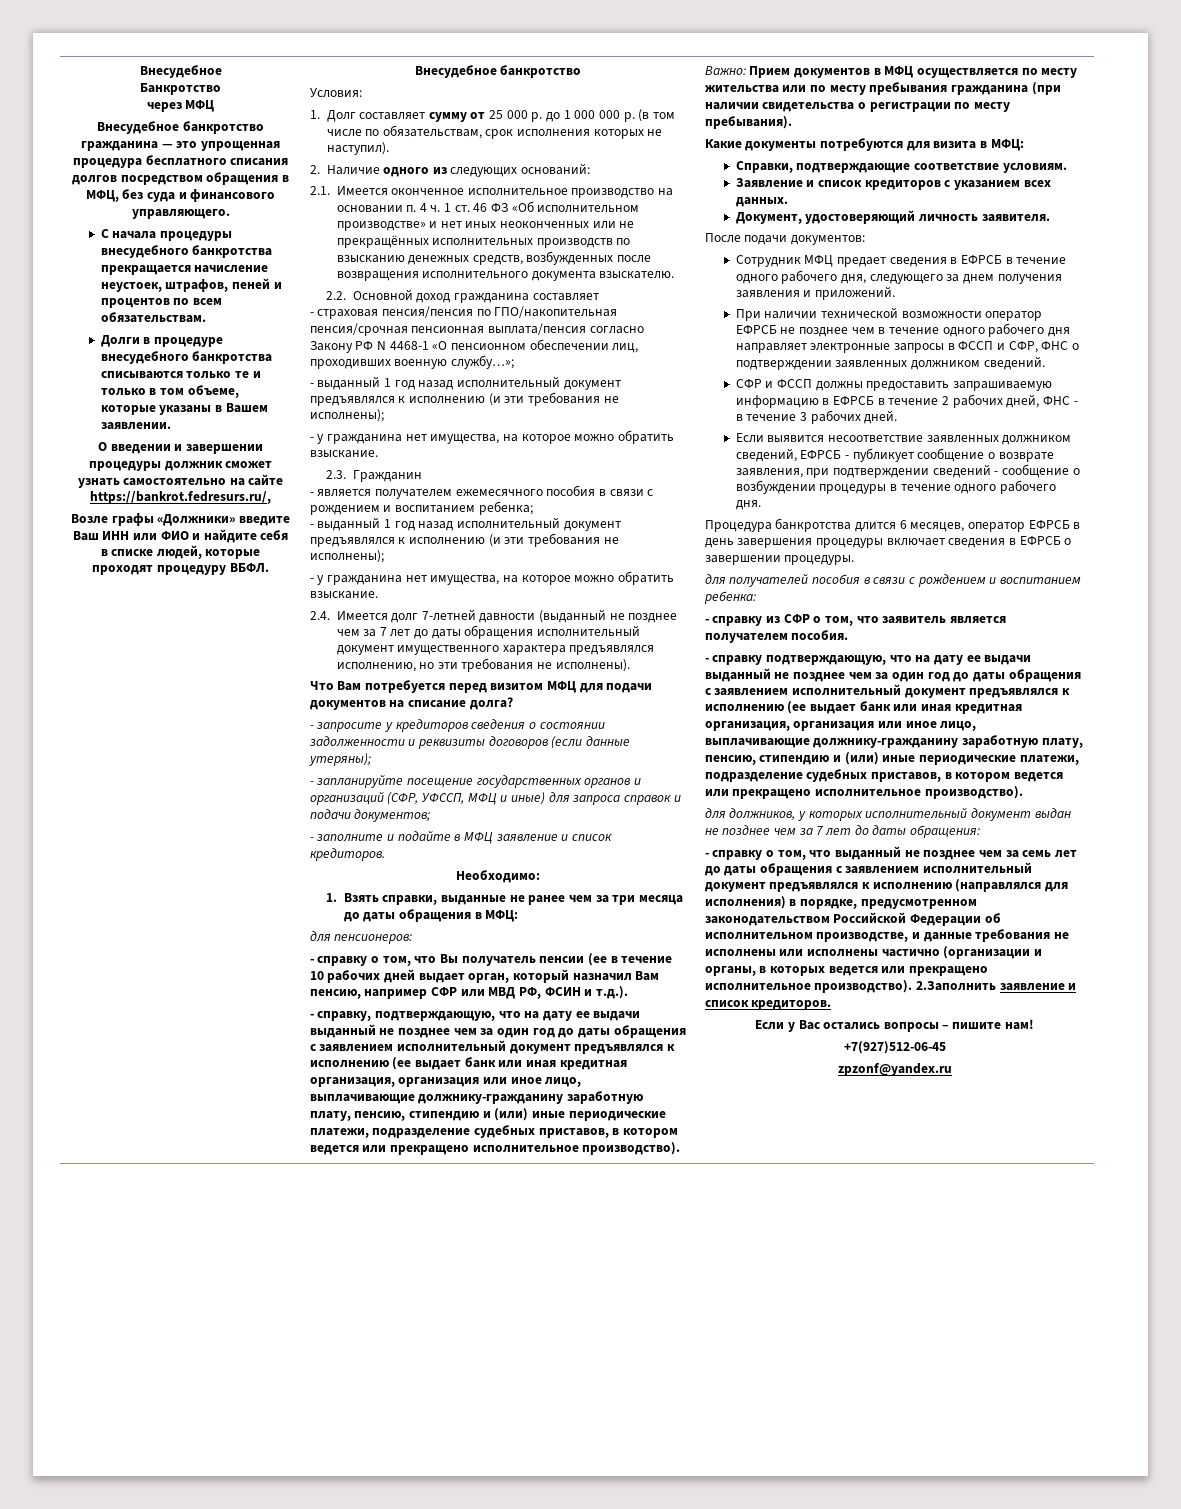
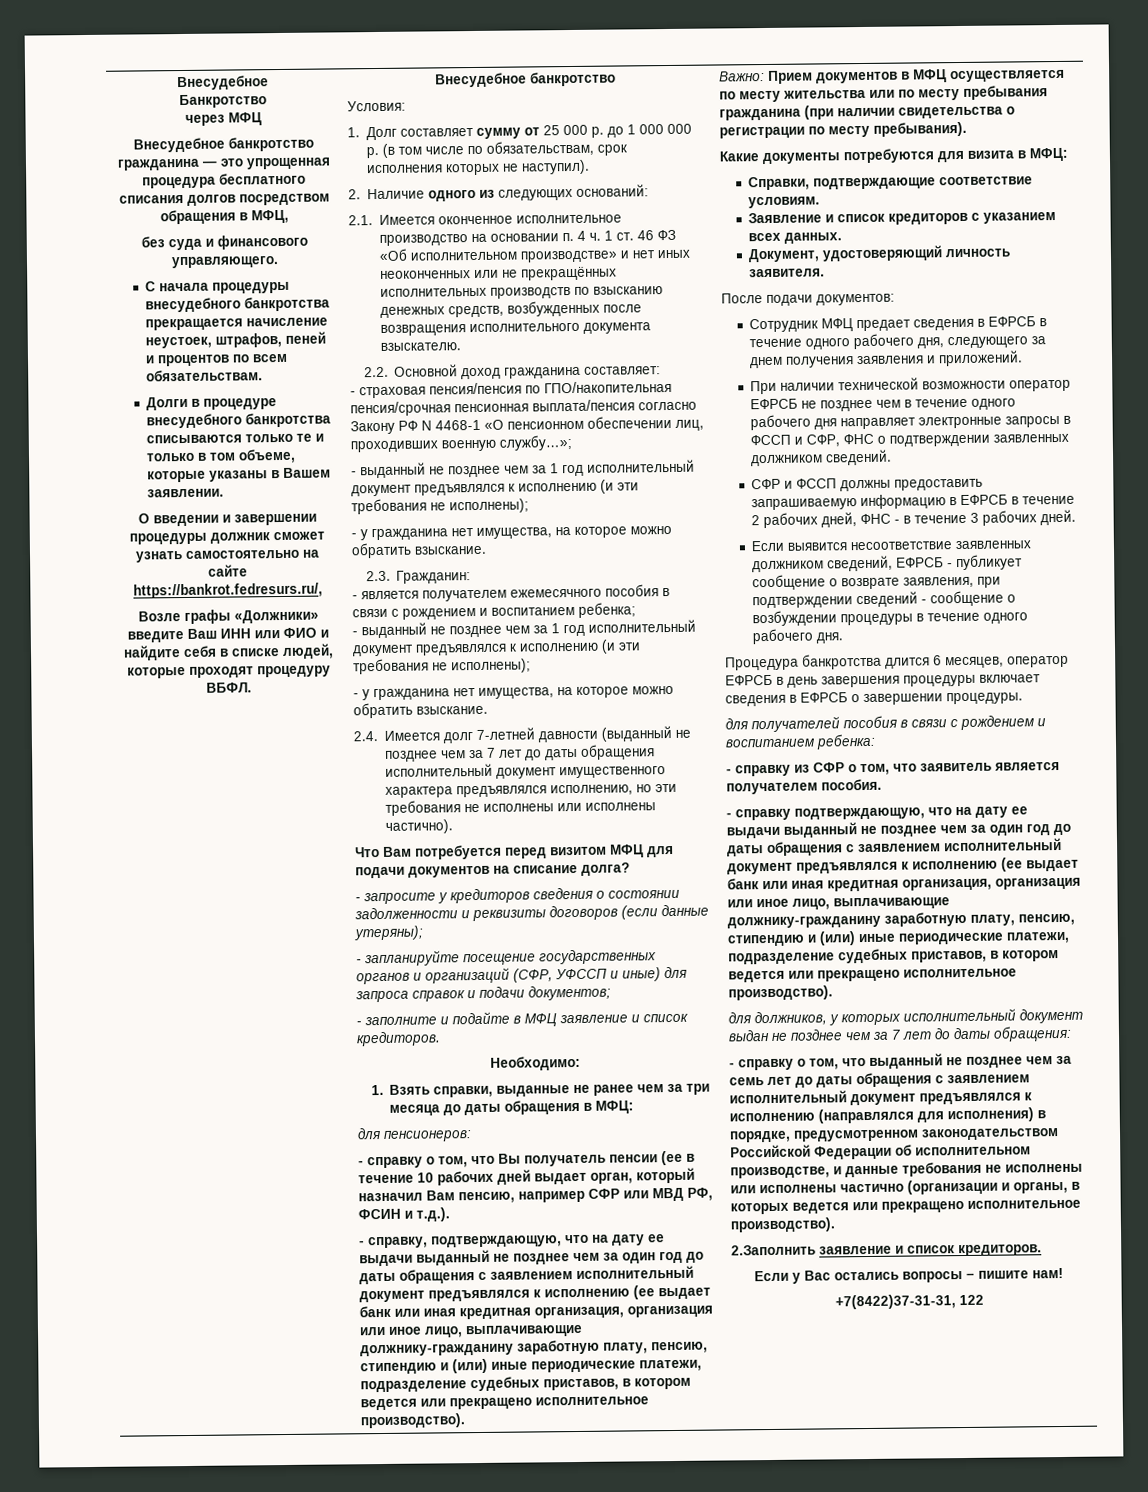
- Внесудебное банкротство гражданина — это упрощенная процедура бесплатного списания долгов посредством обращения в МФЦ, без суда и финансового управляющего.
+ Внесудебное банкротство гражданина — это упрощенная процедура бесплатного списания долгов посредством обращения в МФЦ,
+ без суда и финансового управляющего.
- 2.2. Основной доход гражданина составляет
+ 2.2. Основной доход гражданина составляет:
  - страховая пенсия/пенсия по ГПО/накопительная пенсия/срочная пенсионная выплата/пенсия согласно Закону РФ N 4468-1 «О пенсионном обеспечении лиц, проходивших военную службу…»;
- - выданный 1 год назад исполнительный документ предъявлялся к исполнению (и эти требования не исполнены);
+ - выданный не позднее чем за 1 год исполнительный документ предъявлялся к исполнению (и эти требования не исполнены);
- 2.3. Гражданин
+ 2.3. Гражданин:
  - является получателем ежемесячного пособия в связи с рождением и воспитанием ребенка;
- - выданный 1 год назад исполнительный документ предъявлялся к исполнению (и эти требования не исполнены);
+ - выданный не позднее чем за 1 год исполнительный документ предъявлялся к исполнению (и эти требования не исполнены);
- 2.4. Имеется долг 7-летней давности (выданный не позднее чем за 7 лет до даты обращения исполнительный документ имущественного характера предъявлялся исполнению, но эти требования не исполнены).
+ 2.4. Имеется долг 7-летней давности (выданный не позднее чем за 7 лет до даты обращения исполнительный документ имущественного характера предъявлялся исполнению, но эти требования не исполнены или исполнены частично).
- - запланируйте посещение государственных органов и организаций (СФР, УФССП, МФЦ и иные) для запроса справок и подачи документов;
+ - запланируйте посещение государственных органов и организаций (СФР, УФССП и иные) для запроса справок и подачи документов;
- - справку о том, что выданный не позднее чем за семь лет до даты обращения с заявлением исполнительный документ предъявлялся к исполнению (направлялся для исполнения) в порядке, предусмотренном законодательством Российской Федерации об исполнительном производстве, и данные требования не исполнены или исполнены частично (организации и органы, в которых ведется или прекращено исполнительное производство). 2.Заполнить заявление и список кредиторов.
+ - справку о том, что выданный не позднее чем за семь лет до даты обращения с заявлением исполнительный документ предъявлялся к исполнению (направлялся для исполнения) в порядке, предусмотренном законодательством Российской Федерации об исполнительном производстве, и данные требования не исполнены или исполнены частично (организации и органы, в которых ведется или прекращено исполнительное производство).
+ 2.Заполнить заявление и список кредиторов.
- +7(927)512-06-45
- zpzonf@yandex.ru
+ +7(8422)37-31-31, 122

